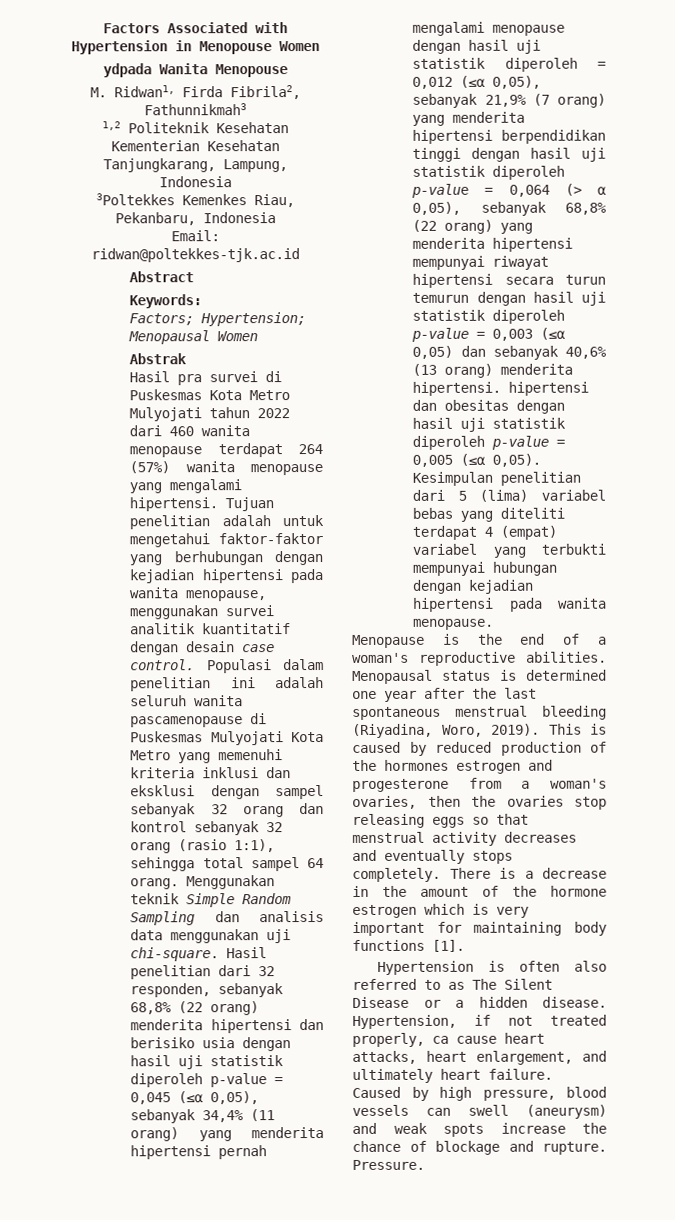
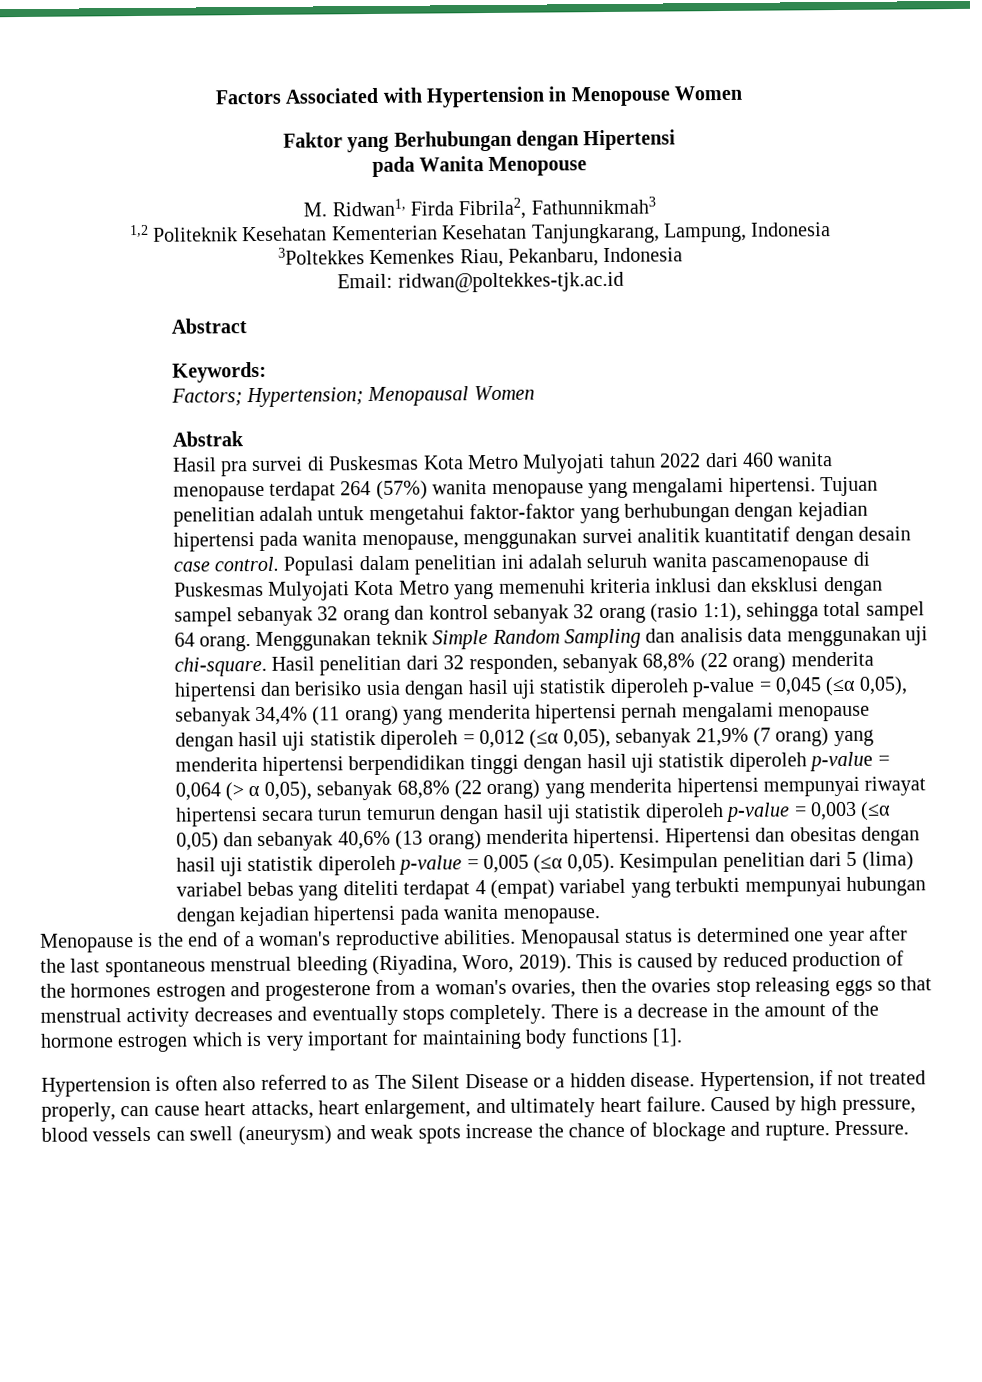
- ydpada Wanita Menopouse
+ Faktor yang Berhubungan dengan Hipertensi
+ pada Wanita Menopouse
- Hasil penelitian dari 32 responden, sebanyak 68,8% (22 orang) menderita hipertensi dan berisiko usia dengan hasil uji statistik diperoleh p-value = 0,045 (≤α 0,05), sebanyak 34,4% (11 orang) yang menderita hipertensi pernah mengalami menopause dengan hasil uji statistik diperoleh = 0,012 (≤α 0,05), sebanyak 21,9% (7 orang) yang menderita hipertensi berpendidikan tinggi dengan hasil uji statistik diperoleh p-value = 0,064 (> α 0,05), sebanyak 68,8% (22 orang) yang menderita hipertensi mempunyai riwayat hipertensi secara turun temurun dengan hasil uji statistik diperoleh p-value = 0,003 (≤α 0,05) dan sebanyak 40,6% (13 orang) menderita hipertensi. hipertensi dan obesitas dengan hasil uji statistik diperoleh p-value = 0,005 (≤α 0,05).
+ Hasil penelitian dari 32 responden, sebanyak 68,8% (22 orang) menderita hipertensi dan berisiko usia dengan hasil uji statistik diperoleh p-value = 0,045 (≤α 0,05), sebanyak 34,4% (11 orang) yang menderita hipertensi pernah mengalami menopause dengan hasil uji statistik diperoleh = 0,012 (≤α 0,05), sebanyak 21,9% (7 orang) yang menderita hipertensi berpendidikan tinggi dengan hasil uji statistik diperoleh p-value = 0,064 (> α 0,05), sebanyak 68,8% (22 orang) yang menderita hipertensi mempunyai riwayat hipertensi secara turun temurun dengan hasil uji statistik diperoleh p-value = 0,003 (≤α 0,05) dan sebanyak 40,6% (13 orang) menderita hipertensi. Hipertensi dan obesitas dengan hasil uji statistik diperoleh p-value = 0,005 (≤α 0,05).
- Hypertension, if not treated properly, ca cause heart attacks, heart enlargement, and ultimately heart failure.
+ Hypertension, if not treated properly, can cause heart attacks, heart enlargement, and ultimately heart failure.

